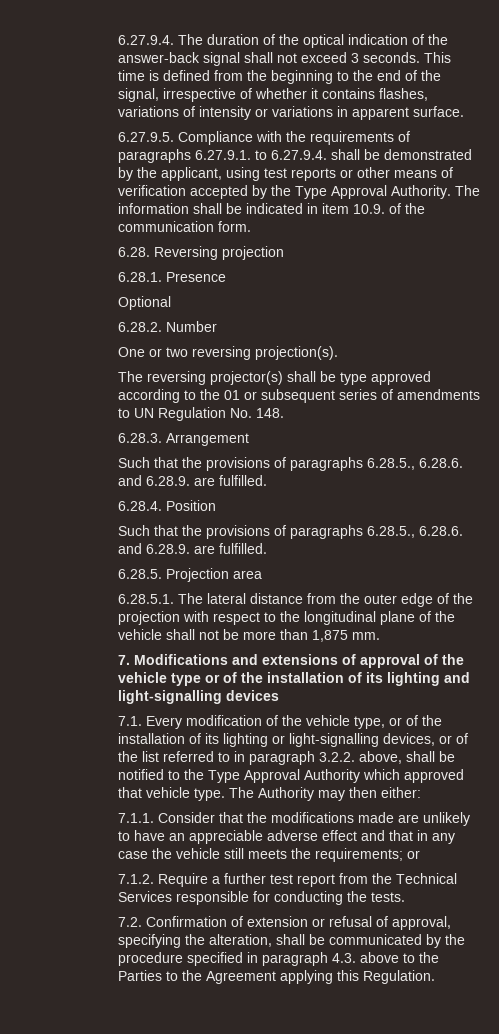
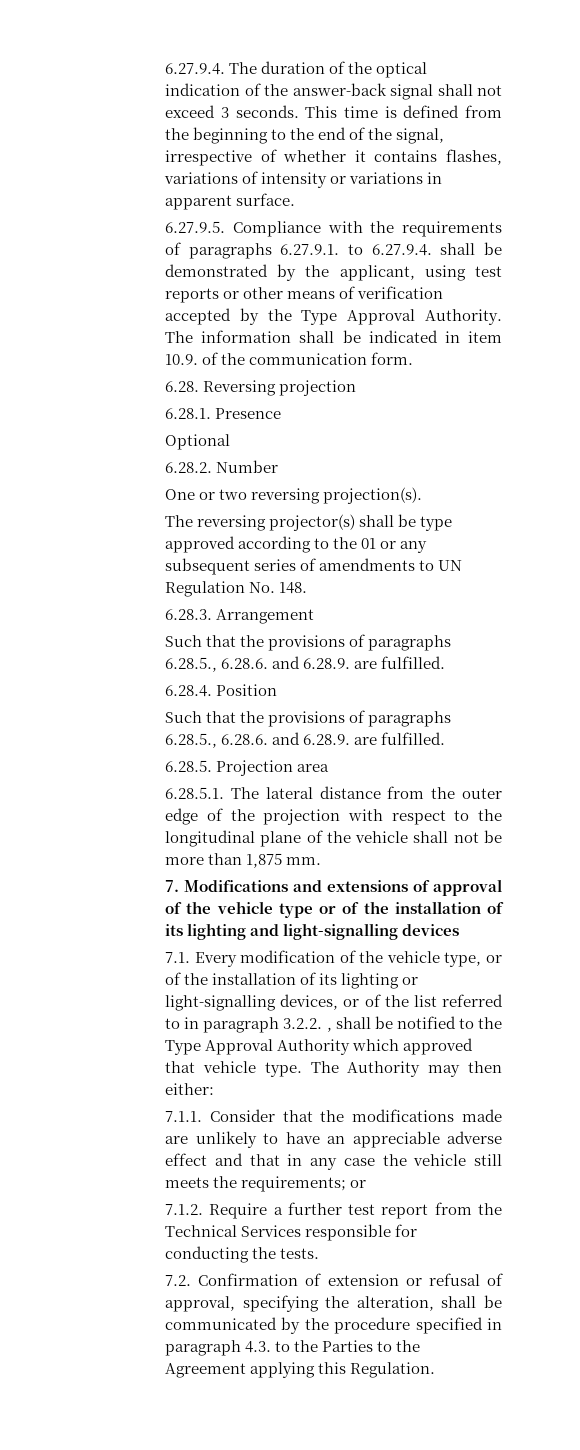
- The reversing projector(s) shall be type approved according to the 01 or subsequent series of amendments to UN Regulation No. 148.
+ The reversing projector(s) shall be type approved according to the 01 or any subsequent series of amendments to UN Regulation No. 148.
- 7.1. Every modification of the vehicle type, or of the installation of its lighting or light-signalling devices, or of the list referred to in paragraph 3.2.2. above, shall be notified to the Type Approval Authority which approved that vehicle type.
+ 7.1. Every modification of the vehicle type, or of the installation of its lighting or light-signalling devices, or of the list referred to in paragraph 3.2.2. , shall be notified to the Type Approval Authority which approved that vehicle type.
- 7.2. Confirmation of extension or refusal of approval, specifying the alteration, shall be communicated by the procedure specified in paragraph 4.3. above to the Parties to the Agreement applying this Regulation.
+ 7.2. Confirmation of extension or refusal of approval, specifying the alteration, shall be communicated by the procedure specified in paragraph 4.3. to the Parties to the Agreement applying this Regulation.

